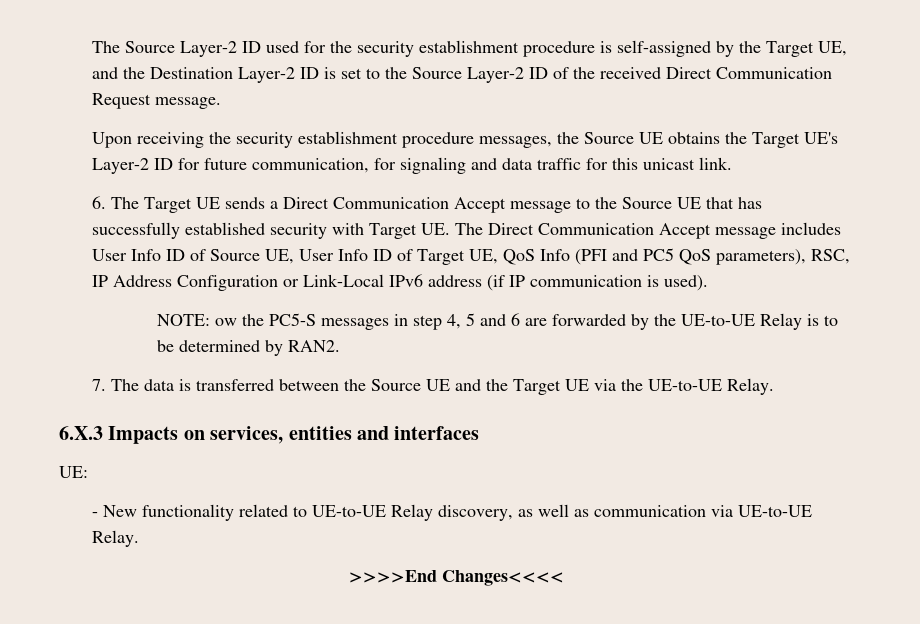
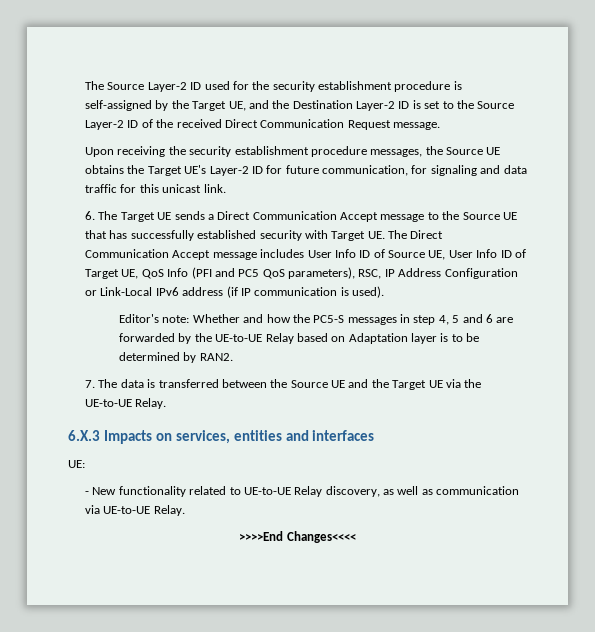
- NOTE: ow the PC5-S messages in step 4, 5 and 6 are forwarded by the UE-to-UE Relay is to be determined by RAN2.
+ Editor's note: Whether and how the PC5-S messages in step 4, 5 and 6 are forwarded by the UE-to-UE Relay based on Adaptation layer is to be determined by RAN2.

